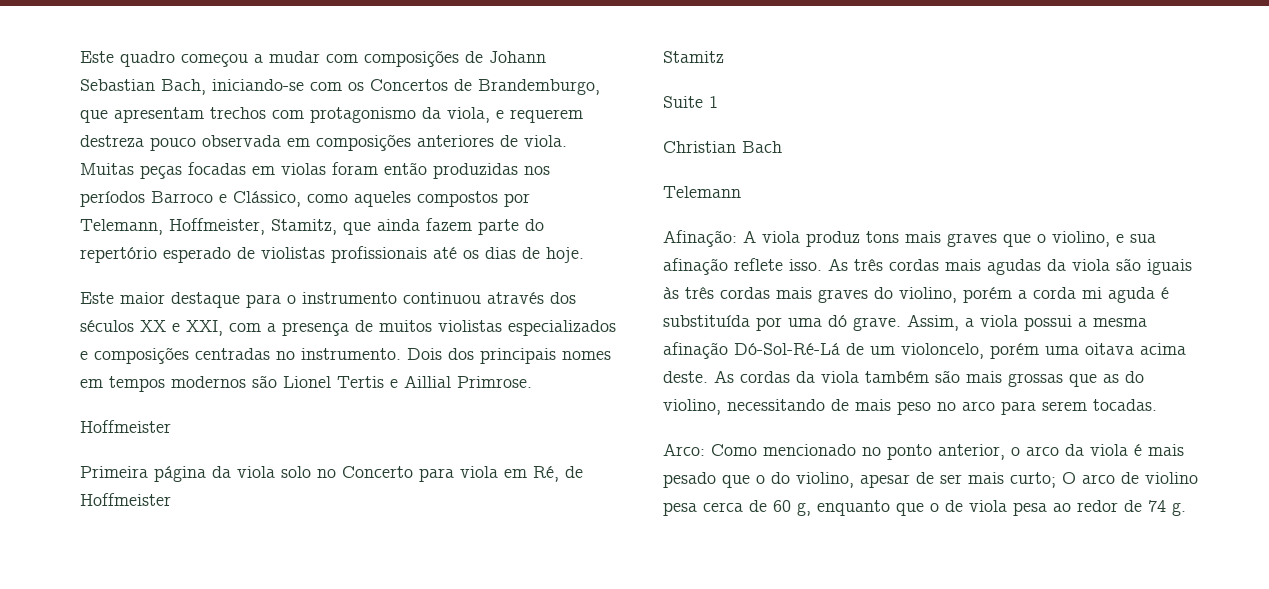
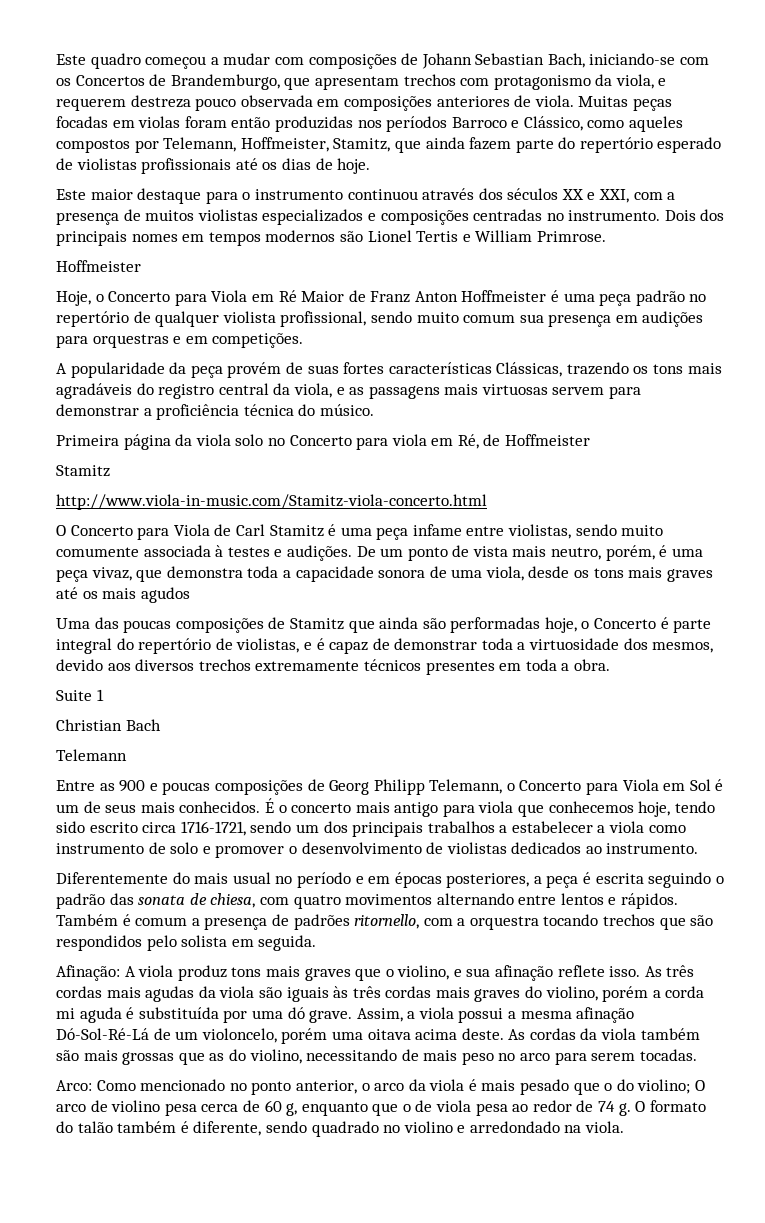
- Dois dos principais nomes em tempos modernos são Lionel Tertis e Aillial Primrose.
+ Dois dos principais nomes em tempos modernos são Lionel Tertis e William Primrose.
+ Hoje, o Concerto para Viola em Ré Maior de Franz Anton Hoffmeister é uma peça padrão no repertório de qualquer violista profissional, sendo muito comum sua presença em audições para orquestras e em competições.
+ A popularidade da peça provém de suas fortes características Clássicas, trazendo os tons mais agradáveis do registro central da viola, e as passagens mais virtuosas servem para demonstrar a proficiência técnica do músico.
+ http://www.viola-in-music.com/Stamitz-viola-concerto.html
+ O Concerto para Viola de Carl Stamitz é uma peça infame entre violistas, sendo muito comumente associada à testes e audições. De um ponto de vista mais neutro, porém, é uma peça vivaz, que demonstra toda a capacidade sonora de uma viola, desde os tons mais graves até os mais agudos
+ Uma das poucas composições de Stamitz que ainda são performadas hoje, o Concerto é parte integral do repertório de violistas, e é capaz de demonstrar toda a virtuosidade dos mesmos, devido aos diversos trechos extremamente técnicos presentes em toda a obra.
+ Entre as 900 e poucas composições de Georg Philipp Telemann, o Concerto para Viola em Sol é um de seus mais conhecidos. É o concerto mais antigo para viola que conhecemos hoje, tendo sido escrito circa 1716-1721, sendo um dos principais trabalhos a estabelecer a viola como instrumento de solo e promover o desenvolvimento de violistas dedicados ao instrumento.
+ Diferentemente do mais usual no período e em épocas posteriores, a peça é escrita seguindo o padrão das sonata de chiesa, com quatro movimentos alternando entre lentos e rápidos. Também é comum a presença de padrões ritornello, com a orquestra tocando trechos que são respondidos pelo solista em seguida.
- Arco: Como mencionado no ponto anterior, o arco da viola é mais pesado que o do violino, apesar de ser mais curto; O arco de violino pesa cerca de 60 g, enquanto que o de viola pesa ao redor de 74 g.
+ Arco: Como mencionado no ponto anterior, o arco da viola é mais pesado que o do violino; O arco de violino pesa cerca de 60 g, enquanto que o de viola pesa ao redor de 74 g.
+ O formato do talão também é diferente, sendo quadrado no violino e arredondado na viola.

